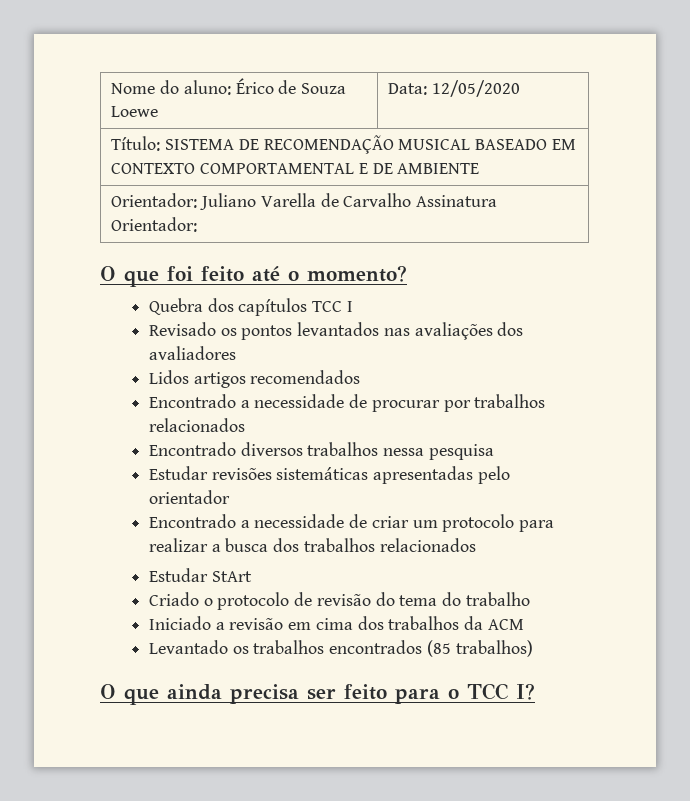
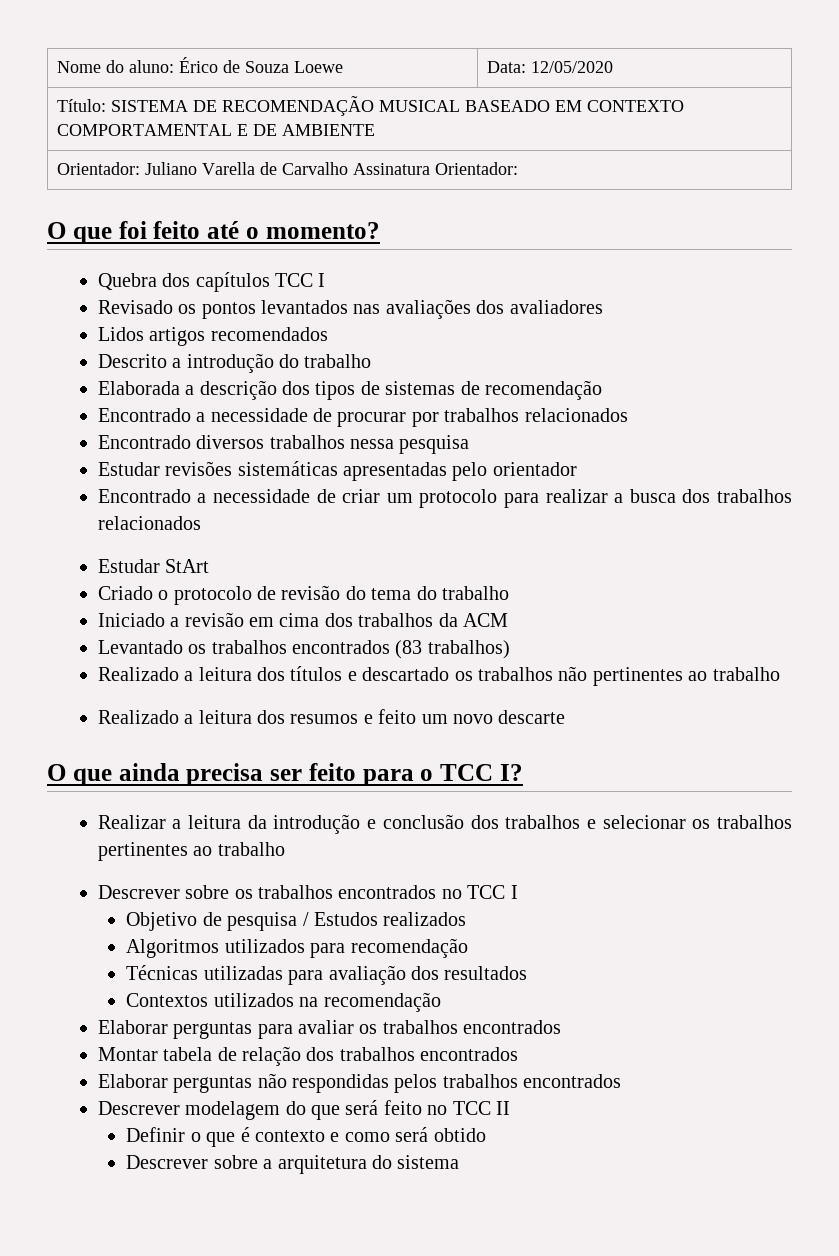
+ Descrito a introdução do trabalho
+ Elaborada a descrição dos tipos de sistemas de recomendação
- Levantado os trabalhos encontrados (85 trabalhos)
+ Levantado os trabalhos encontrados (83 trabalhos)
+ Realizado a leitura dos títulos e descartado os trabalhos não pertinentes ao trabalho
+ Realizado a leitura dos resumos e feito um novo descarte
+ Realizar a leitura da introdução e conclusão dos trabalhos e selecionar os trabalhos pertinentes ao trabalho
+ Descrever sobre os trabalhos encontrados no TCC I
+ Objetivo de pesquisa / Estudos realizados
+ Algoritmos utilizados para recomendação
+ Técnicas utilizadas para avaliação dos resultados
+ Contextos utilizados na recomendação
+ Elaborar perguntas para avaliar os trabalhos encontrados
+ Montar tabela de relação dos trabalhos encontrados
+ Elaborar perguntas não respondidas pelos trabalhos encontrados
+ Descrever modelagem do que será feito no TCC II
+ Definir o que é contexto e como será obtido
+ Descrever sobre a arquitetura do sistema

